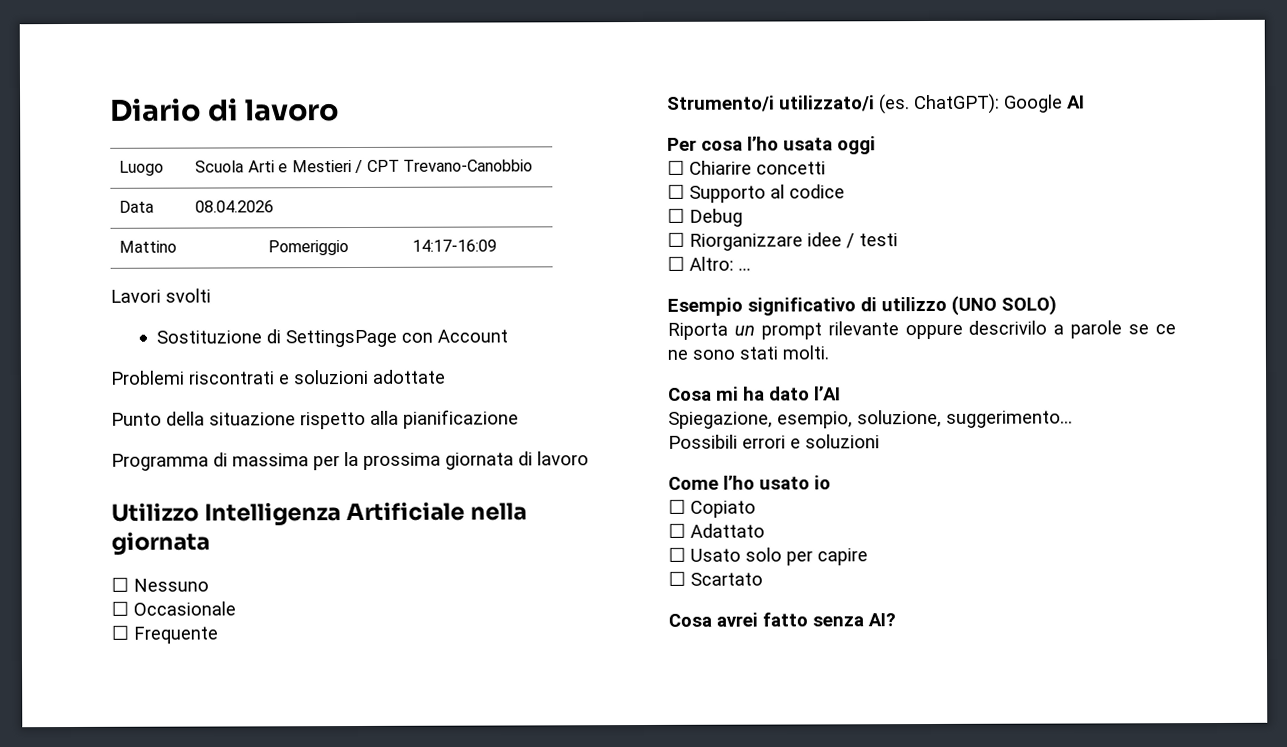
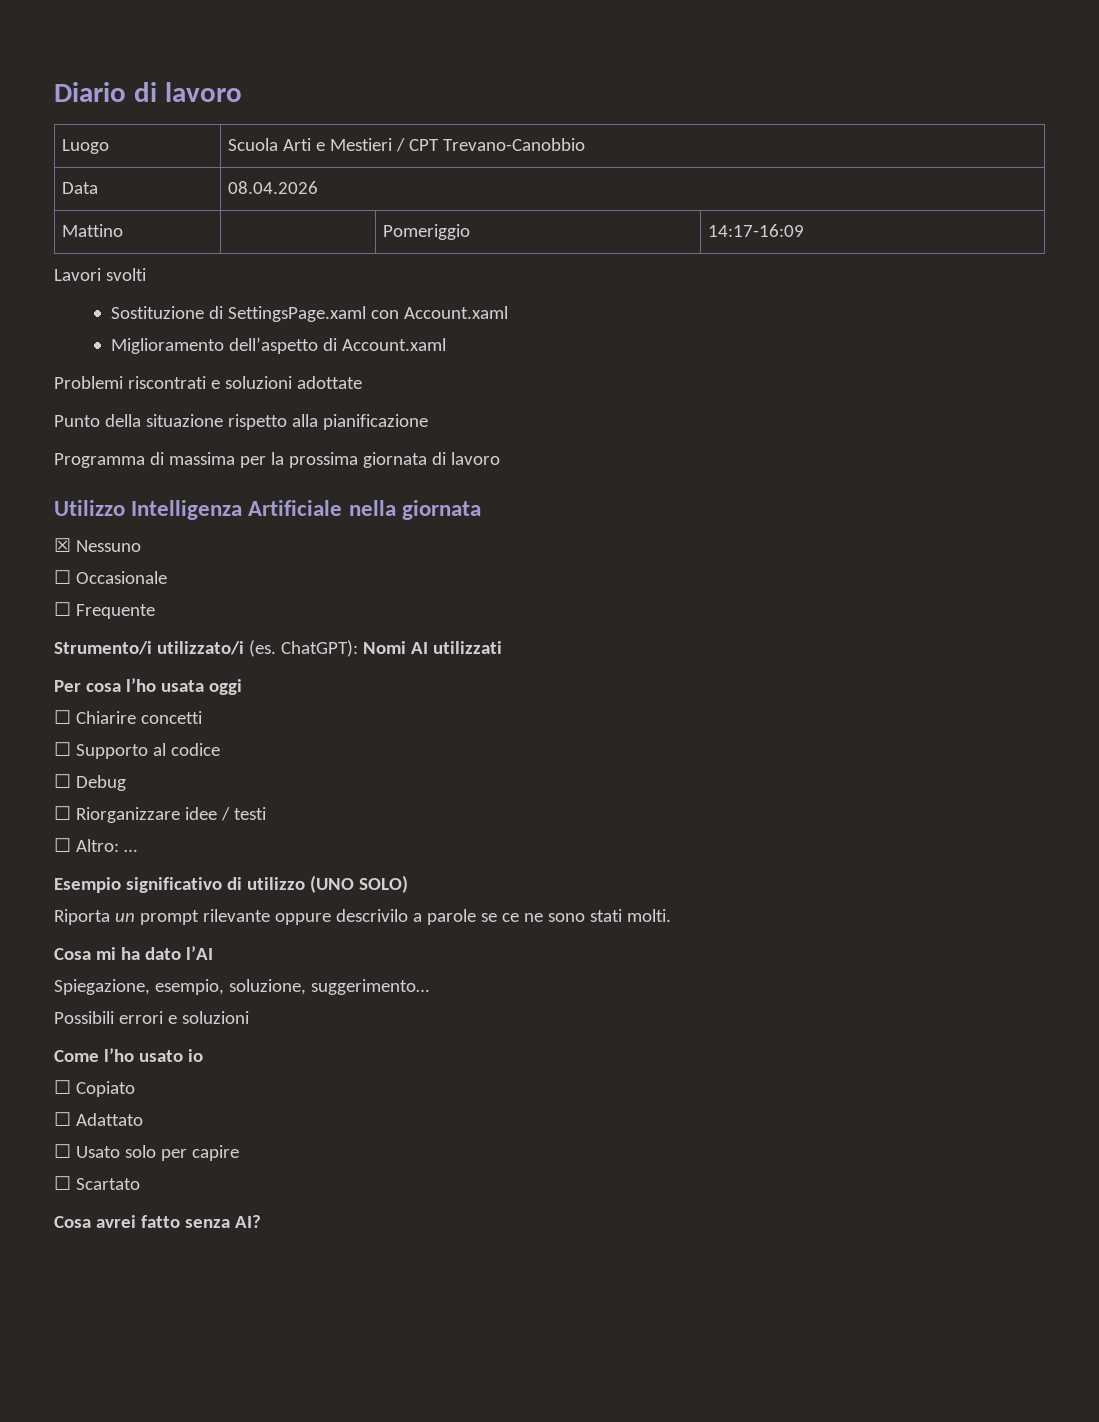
- Sostituzione di SettingsPage con Account
+ Sostituzione di SettingsPage.xaml con Account.xaml
+ Miglioramento dell’aspetto di Account.xaml
- ☐ Nessuno
+ ☒ Nessuno
- ChatGPT): Google AI
+ ChatGPT): Nomi AI utilizzati

